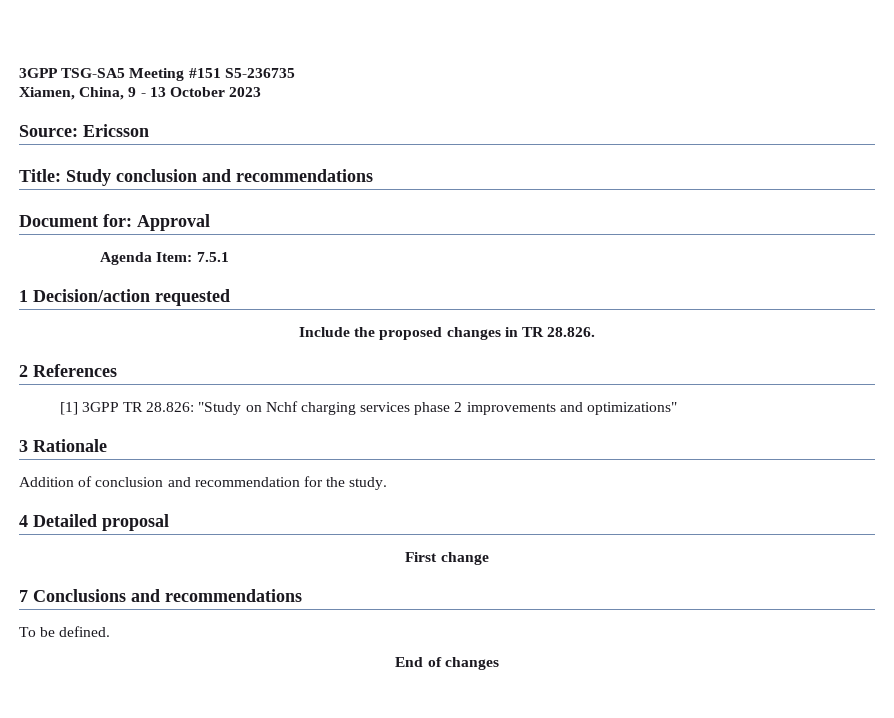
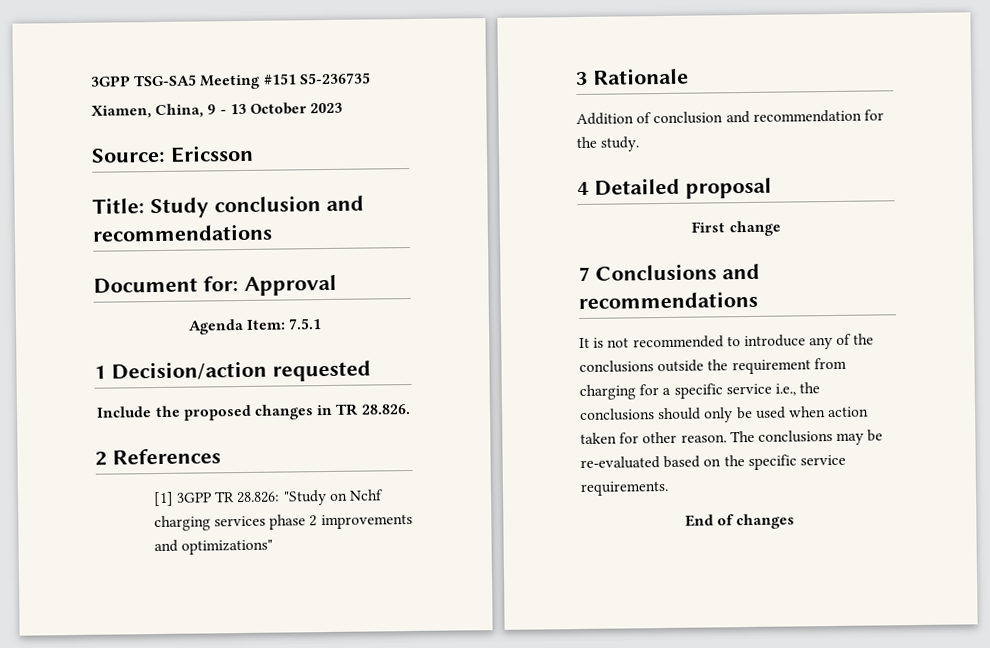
- To be defined.
+ It is not recommended to introduce any of the conclusions outside the requirement from charging for a specific service i.e., the conclusions should only be used when action taken for other reason. The conclusions may be re-evaluated based on the specific service requirements.

